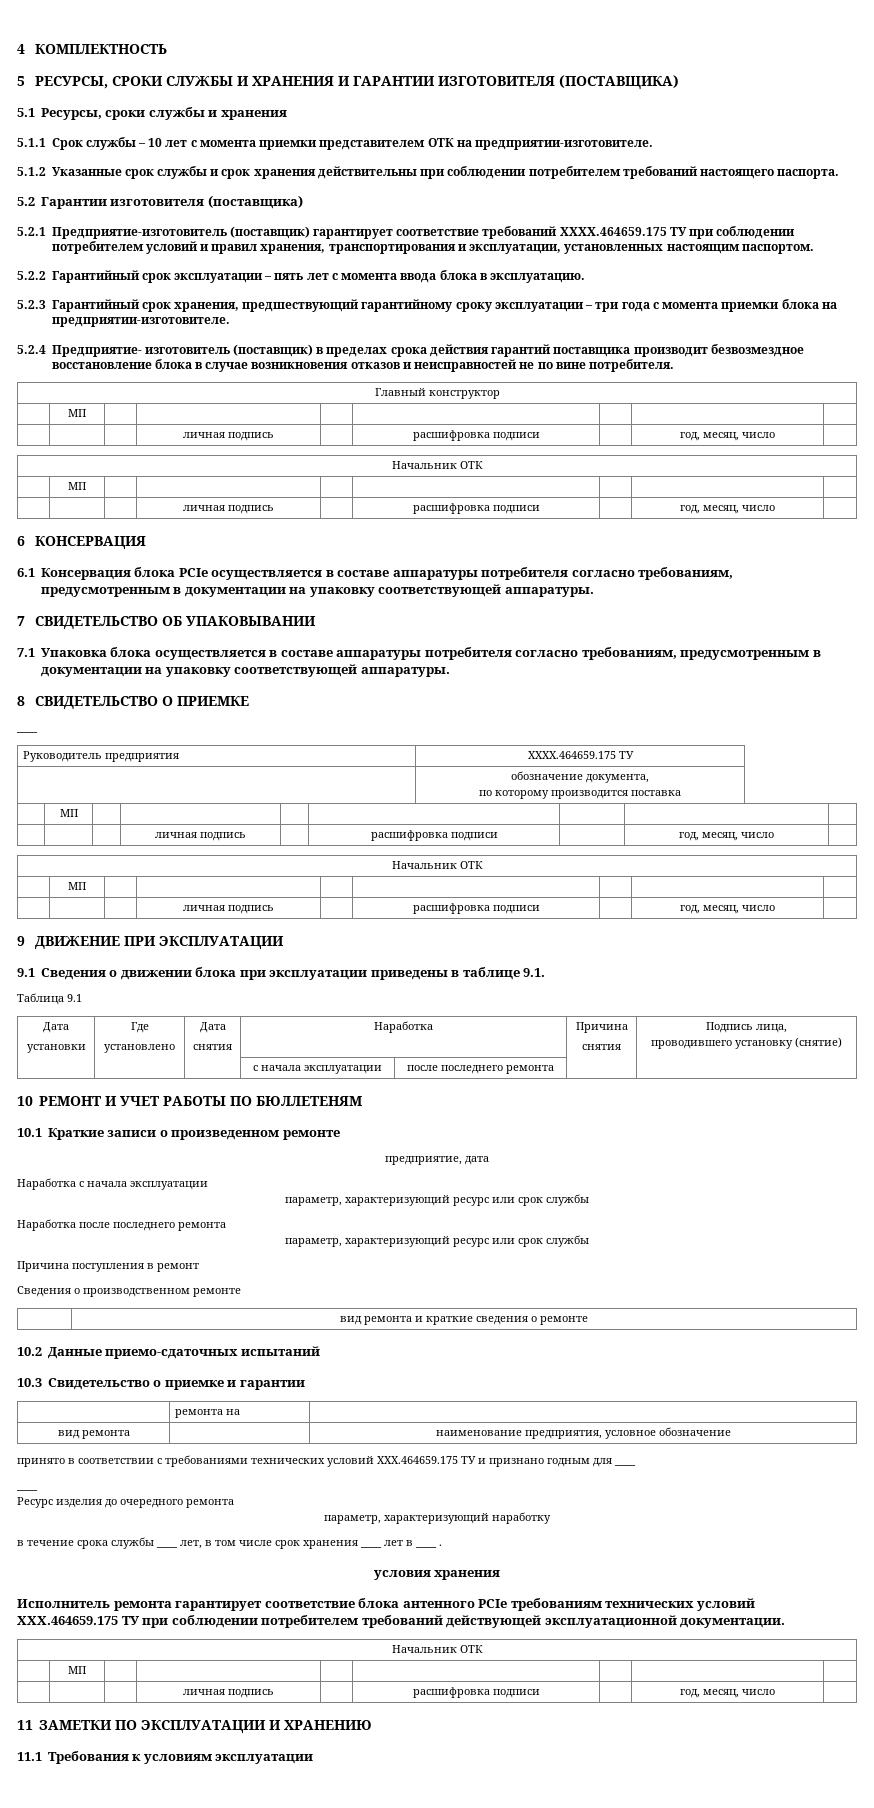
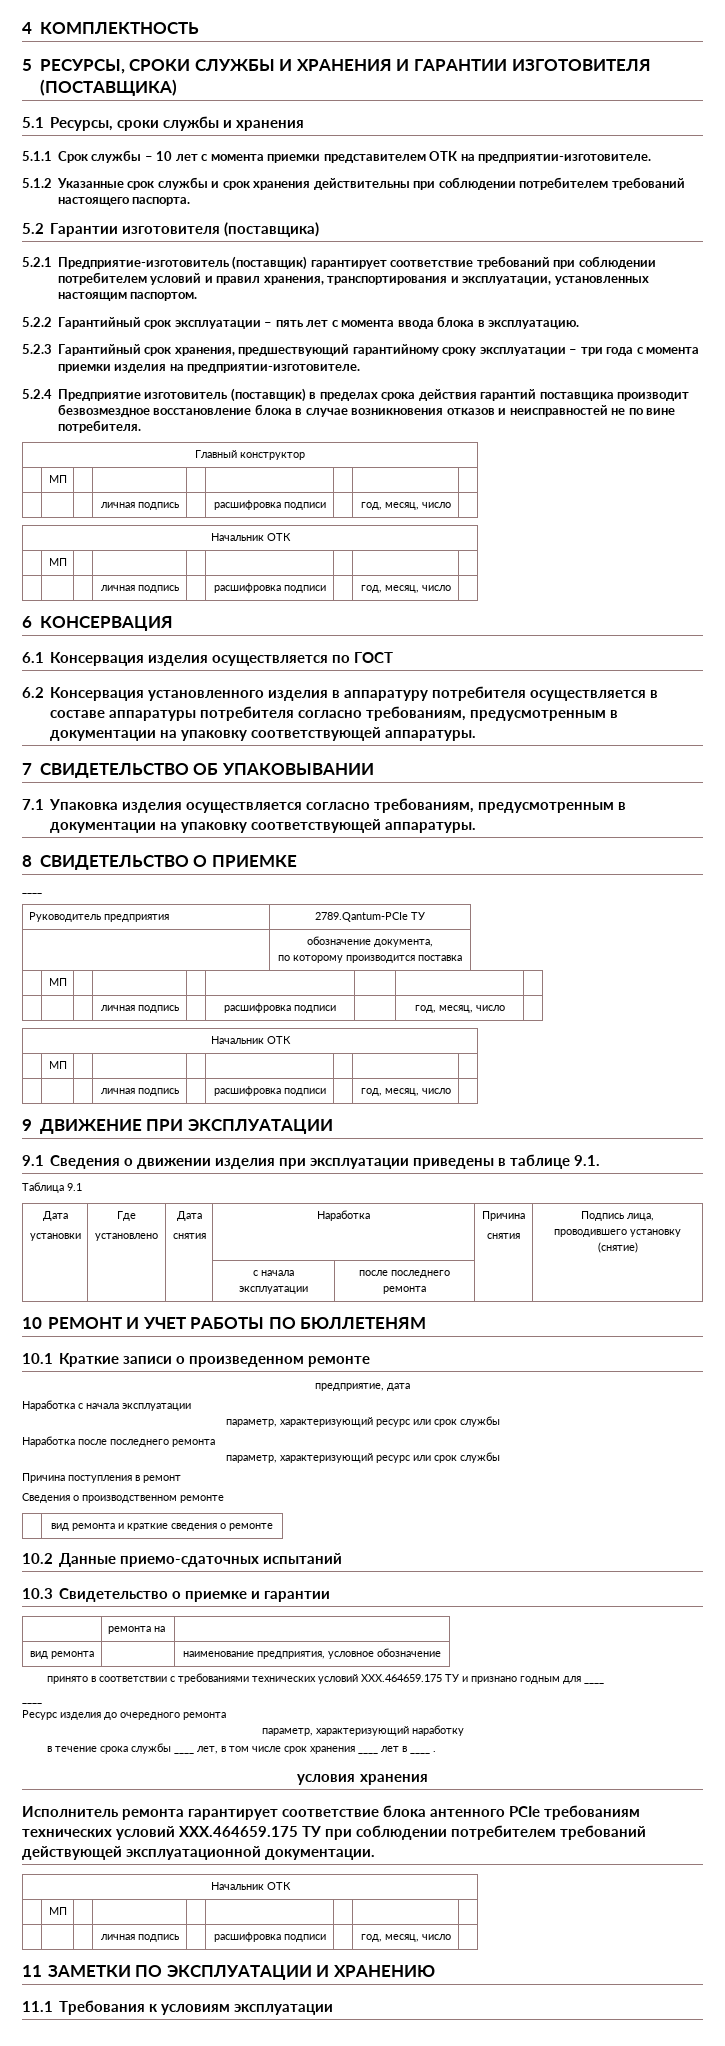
- 5.2.1 Предприятие-изготовитель (поставщик) гарантирует соответствие требований XXXX.464659.175 ТУ при соблюдении потребителем условий и правил хранения, транспортирования и эксплуатации, установленных настоящим паспортом.
+ 5.2.1 Предприятие-изготовитель (поставщик) гарантирует соответствие требований при соблюдении потребителем условий и правил хранения, транспортирования и эксплуатации, установленных настоящим паспортом.
- 5.2.3 Гарантийный срок хранения, предшествующий гарантийному сроку эксплуатации – три года с момента приемки блока на предприятии-изготовителе.
+ 5.2.3 Гарантийный срок хранения, предшествующий гарантийному сроку эксплуатации – три года с момента приемки изделия на предприятии-изготовителе.
- 5.2.4 Предприятие- изготовитель (поставщик) в пределах срока действия гарантий поставщика производит безвозмездное восстановление блока в случае возникновения отказов и неисправностей не по вине потребителя.
+ 5.2.4 Предприятие изготовитель (поставщик) в пределах срока действия гарантий поставщика производит безвозмездное восстановление блока в случае возникновения отказов и неисправностей не по вине потребителя.
- 6.1 Консервация блока PCIe осуществляется в составе аппаратуры потребителя согласно требованиям, предусмотренным в документации на упаковку соответствующей аппаратуры.
+ 6.1 Консервация изделия осуществляется по ГОСТ
+ 6.2 Консервация установленного изделия в аппаратуру потребителя осуществляется в составе аппаратуры потребителя согласно требованиям, предусмотренным в документации на упаковку соответствующей аппаратуры.
- 7.1 Упаковка блока осуществляется в составе аппаратуры потребителя согласно требованиям, предусмотренным в документации на упаковку соответствующей аппаратуры.
+ 7.1 Упаковка изделия осуществляется согласно требованиям, предусмотренным в документации на упаковку соответствующей аппаратуры.
- Руководитель предприятия | XXXX.464659.175 ТУ
+ Руководитель предприятия | 2789.Qantum-PCIe ТУ
- 9.1 Сведения о движении блока при эксплуатации приведены в таблице 9.1.
+ 9.1 Сведения о движении изделия при эксплуатации приведены в таблице 9.1.

